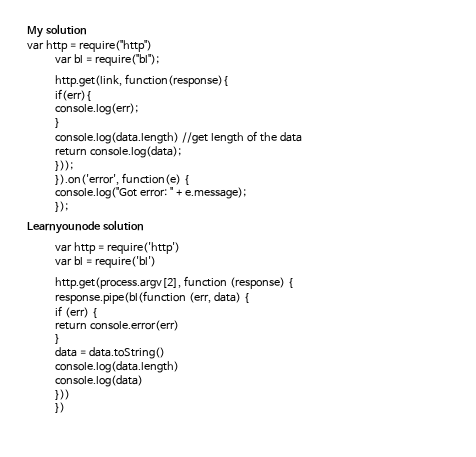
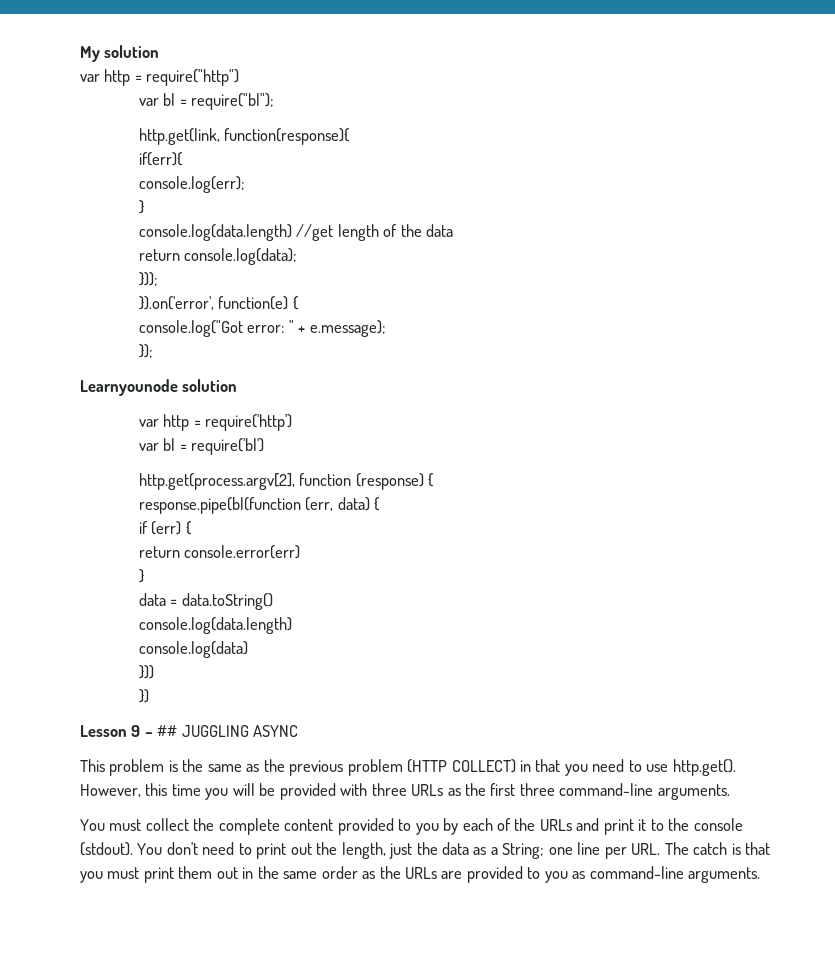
+ Lesson 9 – ## JUGGLING ASYNC
+ This problem is the same as the previous problem (HTTP COLLECT) in that you need to use http.get(). However, this time you will be provided with three URLs as the first three command-line arguments.
+ You must collect the complete content provided to you by each of the URLs and print it to the console (stdout). You don't need to print out the length, just the data as a String; one line per URL. The catch is that you must print them out in the same order as the URLs are provided to you as command-line arguments.

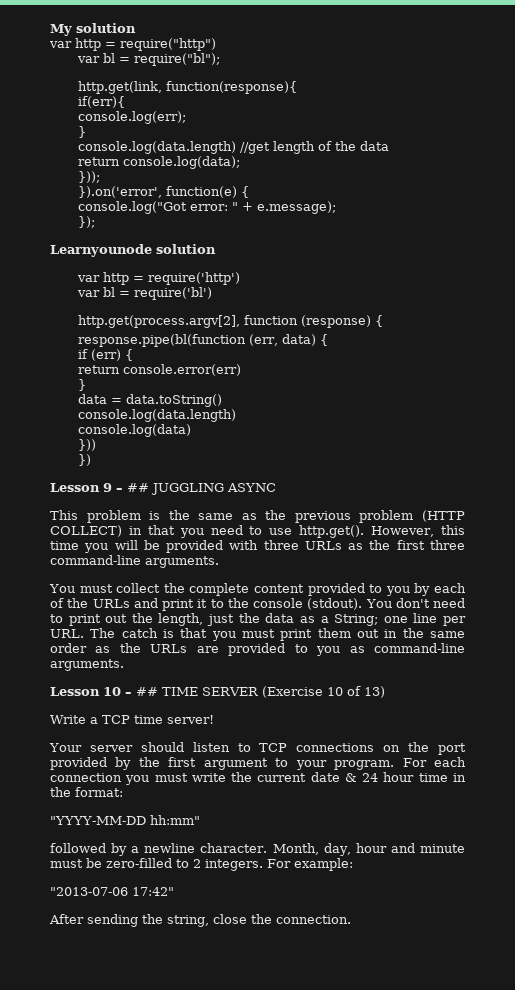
+ Lesson 10 – ## TIME SERVER (Exercise 10 of 13)
+ Write a TCP time server!
+ Your server should listen to TCP connections on the port provided by the first argument to your program. For each connection you must write the current date & 24 hour time in the format:
+ "YYYY-MM-DD hh:mm"
+ followed by a newline character. Month, day, hour and minute must be zero-filled to 2 integers. For example:
+ "2013-07-06 17:42"
+ After sending the string, close the connection.

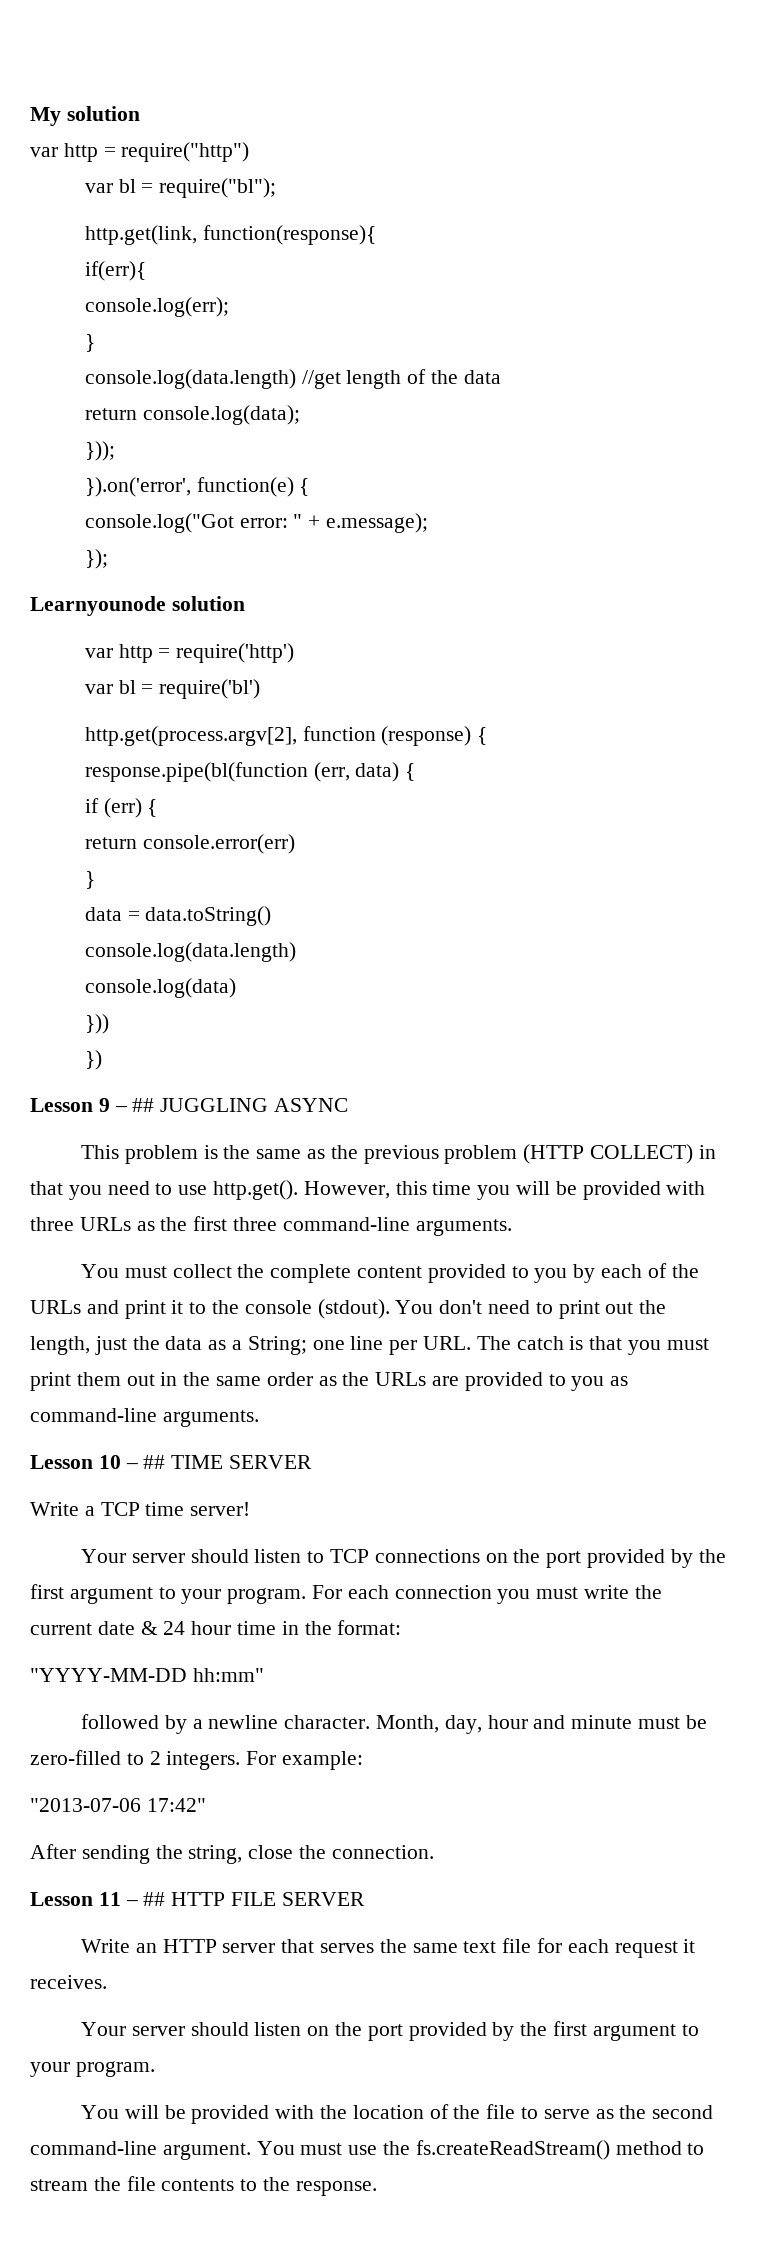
- Lesson 10 – ## TIME SERVER (Exercise 10 of 13)
+ Lesson 10 – ## TIME SERVER
+ Lesson 11 – ## HTTP FILE SERVER
+ Write an HTTP server that serves the same text file for each request it receives.
+ Your server should listen on the port provided by the first argument to your program.
+ You will be provided with the location of the file to serve as the second command-line argument. You must use the fs.createReadStream() method to stream the file contents to the response.

